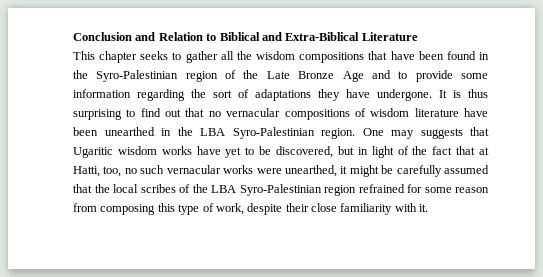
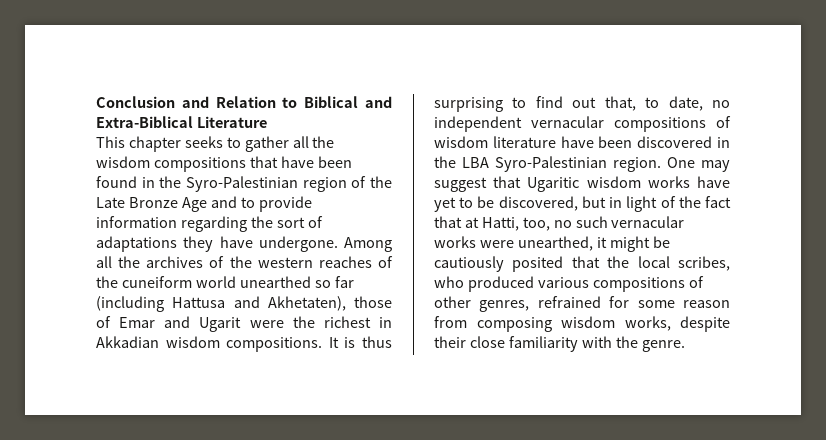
- This chapter seeks to gather all the wisdom compositions that have been found in the Syro-Palestinian region of the Late Bronze Age and to provide some information regarding the sort of adaptations they have undergone.
+ This chapter seeks to gather all the wisdom compositions that have been found in the Syro-Palestinian region of the Late Bronze Age and to provide information regarding the sort of adaptations they have undergone.
+ Among all the archives of the western reaches of the cuneiform world unearthed so far (including Hattusa and Akhetaten), those of Emar and Ugarit were the richest in Akkadian wisdom compositions.
- It is thus surprising to find out that no vernacular compositions of wisdom literature have been unearthed in the LBA Syro-Palestinian region.
+ It is thus surprising to find out that, to date, no independent vernacular compositions of wisdom literature have been discovered in the LBA Syro-Palestinian region.
- One may suggests that Ugaritic wisdom works have yet to be discovered, but in light of the fact that at Hatti, too, no such vernacular works were unearthed, it might be carefully assumed that the local scribes of the LBA Syro-Palestinian region refrained for some reason from composing this type of work, despite their close familiarity with it.
+ One may suggest that Ugaritic wisdom works have yet to be discovered, but in light of the fact that at Hatti, too, no such vernacular works were unearthed, it might be cautiously posited that the local scribes, who produced various compositions of other genres, refrained for some reason from composing wisdom works, despite their close familiarity with the genre.

